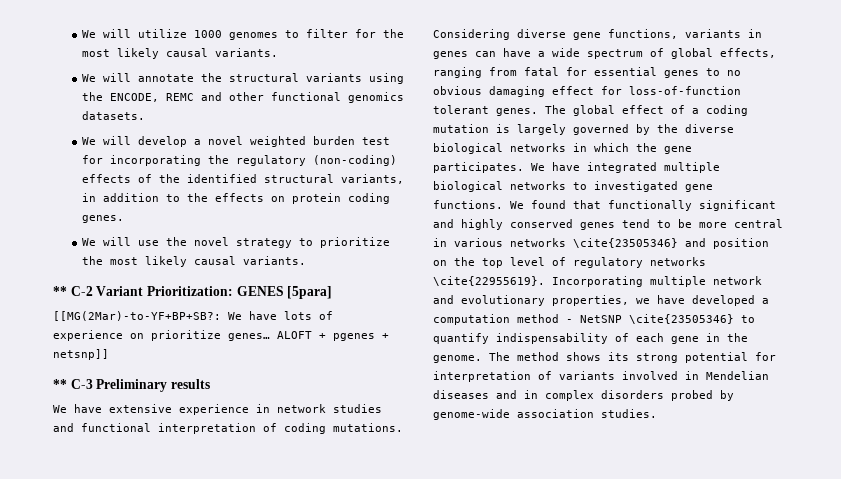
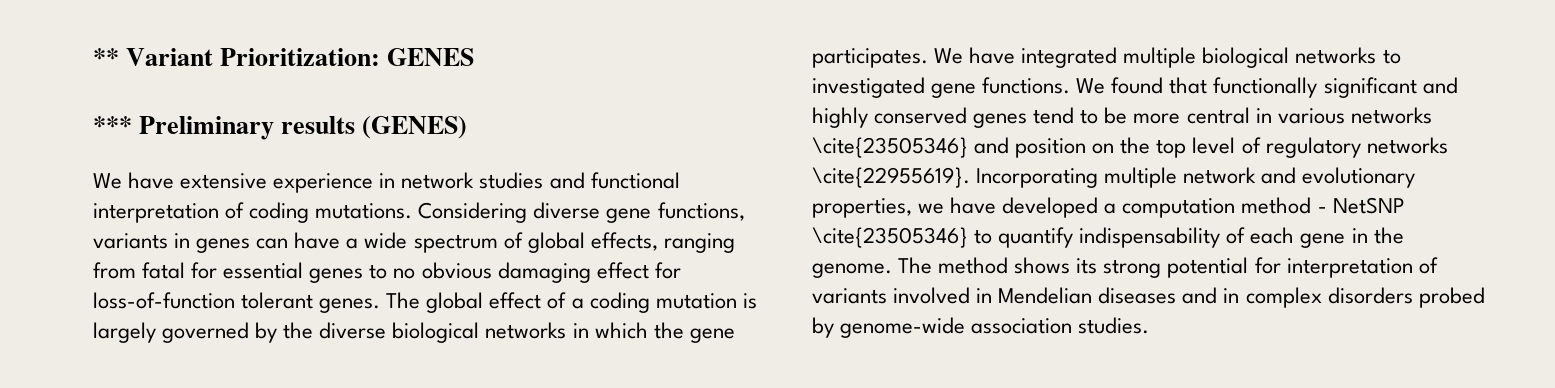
- We will utilize 1000 genomes to filter for the most likely causal variants.
- We will annotate the structural variants using the ENCODE, REMC and other functional genomics datasets.
- We will develop a novel weighted burden test for incorporating the regulatory (non-coding) effects of the identified structural variants, in addition to the effects on protein coding genes.
- We will use the novel strategy to prioritize the most likely causal variants.
- ** C-2 Variant Prioritization: GENES [5para]
- [[MG(2Mar)-to-YF+BP+SB?: We have lots of experience on prioritize genes… ALOFT + pgenes + netsnp]]
- ** C-3 Preliminary results
+ ** Variant Prioritization: GENES
+ *** Preliminary results (GENES)

